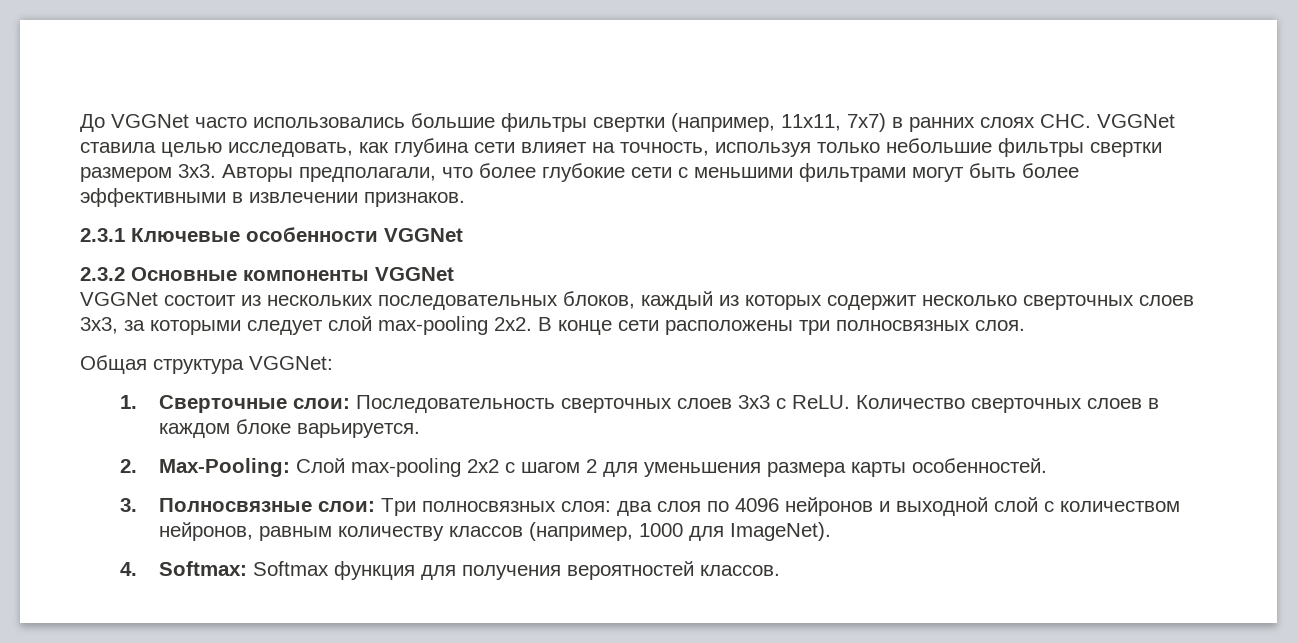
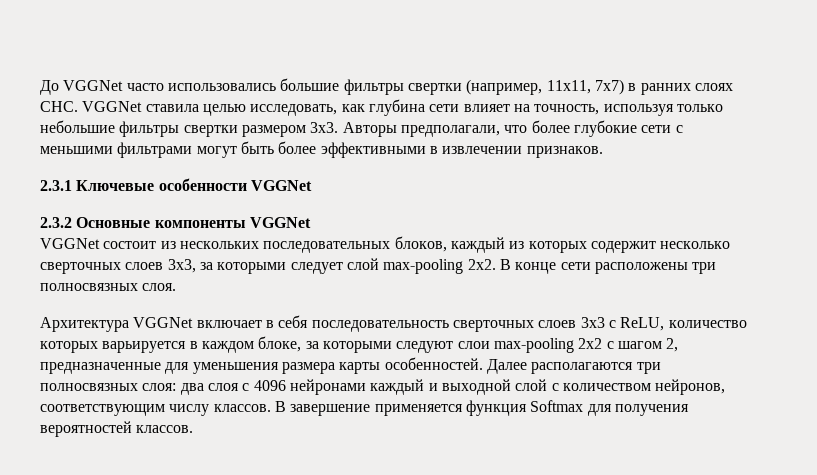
- Общая структура VGGNet:
- 1. Сверточные слои: Последовательность сверточных слоев 3x3 с ReLU. Количество сверточных слоев в каждом блоке варьируется.
- 2. Max-Pooling: Слой max-pooling 2x2 с шагом 2 для уменьшения размера карты особенностей.
- 3. Полносвязные слои: Три полносвязных слоя: два слоя по 4096 нейронов и выходной слой с количеством нейронов, равным количеству классов (например, 1000 для ImageNet).
- 4. Softmax: Softmax функция для получения вероятностей классов.
+ Архитектура VGGNet включает в себя последовательность сверточных слоев 3x3 с ReLU, количество которых варьируется в каждом блоке, за которыми следуют слои max-pooling 2x2 с шагом 2, предназначенные для уменьшения размера карты особенностей. Далее располагаются три полносвязных слоя: два слоя с 4096 нейронами каждый и выходной слой с количеством нейронов, соответствующим числу классов. В завершение применяется функция Softmax для получения вероятностей классов.

